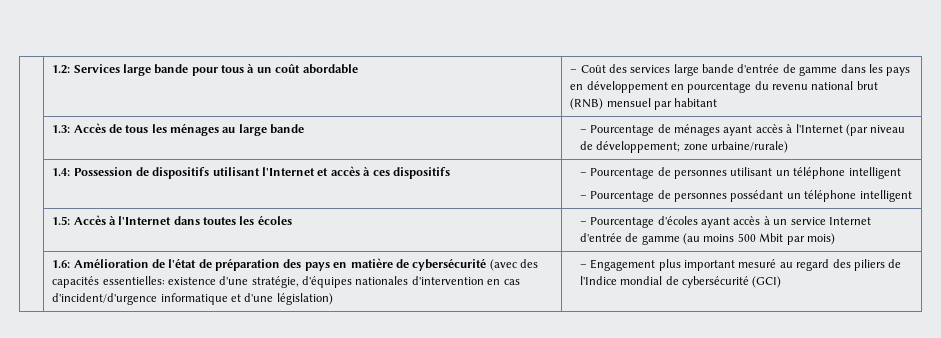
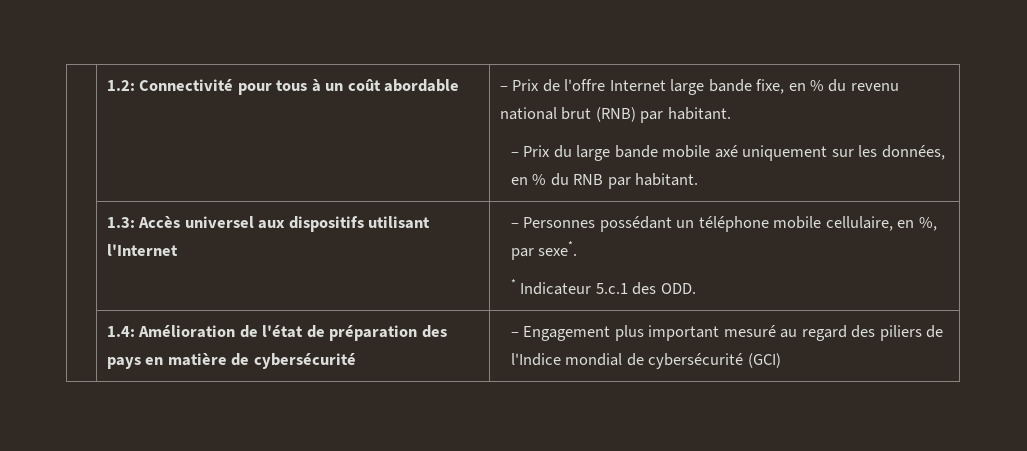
- 1.2: Services large bande pour tous à un coût abordable
+ 1.2: Connectivité pour tous à un coût abordable
- – Coût des services large bande d'entrée de gamme dans les pays en développement en pourcentage du revenu national brut (RNB) mensuel par habitant
- | 1.3: Accès de tous les ménages au large bande | – Pourcentage de ménages ayant accès à l'Internet (par niveau de développement; zone urbaine/rurale)
- | 1.4: Possession de dispositifs utilisant l'Internet et accès à ces dispositifs | – Pourcentage de personnes utilisant un téléphone intelligent
- – Pourcentage de personnes possédant un téléphone intelligent
- | 1.5: Accès à l'Internet dans toutes les écoles | – Pourcentage d'écoles ayant accès à un service Internet d'entrée de gamme (au moins 500 Mbit par mois)
- | 1.6: Amélioration de l'état de préparation des pays en matière de cybersécurité (avec des capacités essentielles: existence d'une stratégie, d'équipes nationales d'intervention en cas d'incident/d'urgence informatique et d'une législation) | – Engagement plus important mesuré au regard des piliers de l'Indice mondial de cybersécurité (GCI)
+ – Prix de l'offre Internet large bande fixe, en % du revenu national brut (RNB) par habitant.
+ – Prix du large bande mobile axé uniquement sur les données, en % du RNB par habitant.
+ | 1.3: Accès universel aux dispositifs utilisant l'Internet | – Personnes possédant un téléphone mobile cellulaire, en %, par sexe*.
+ * Indicateur 5.c.1 des ODD.
+ | 1.4: Amélioration de l'état de préparation des pays en matière de cybersécurité | – Engagement plus important mesuré au regard des piliers de l'Indice mondial de cybersécurité (GCI)

